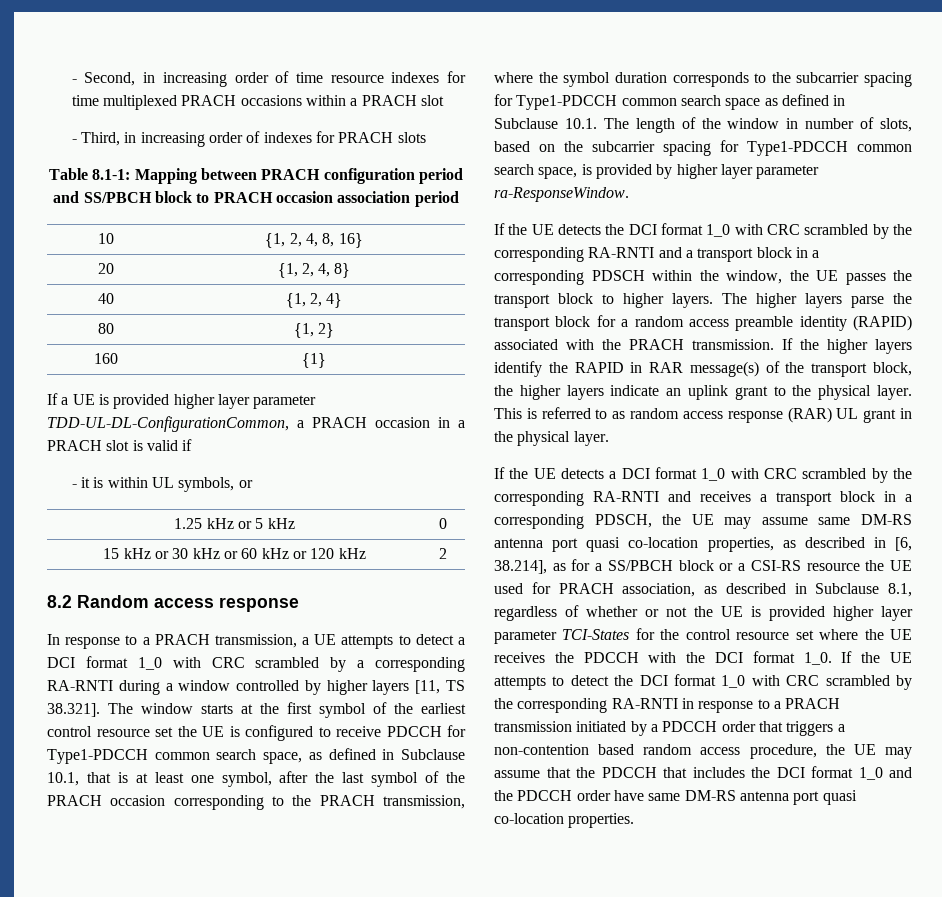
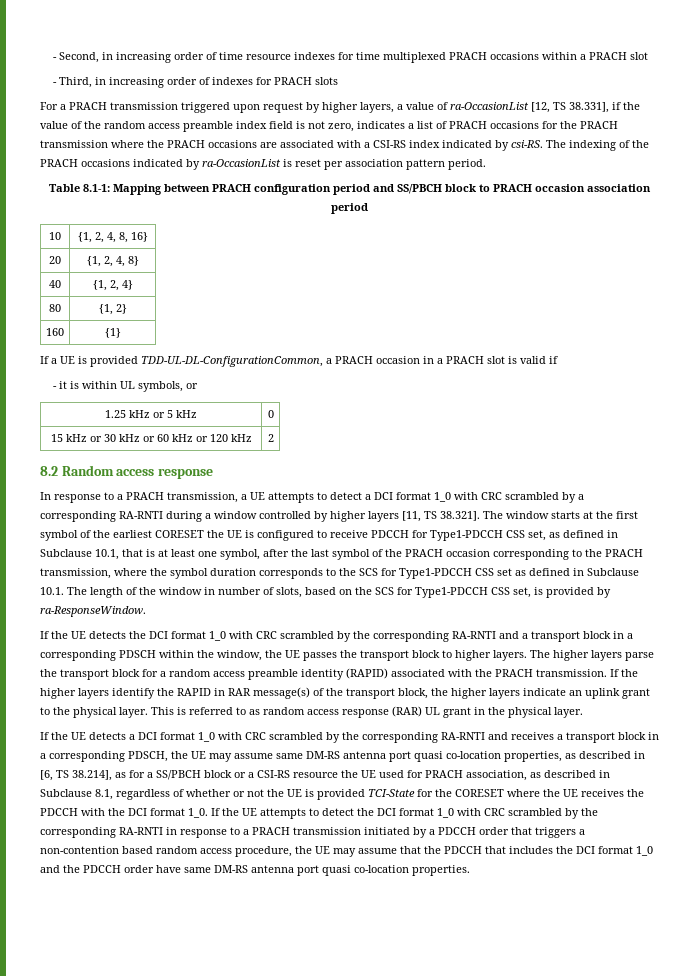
+ For a PRACH transmission triggered upon request by higher layers, a value of ra-OccasionList [12, TS 38.331], if the value of the random access preamble index field is not zero, indicates a list of PRACH occasions for the PRACH transmission where the PRACH occasions are associated with a CSI-RS index indicated by csi-RS. The indexing of the PRACH occasions indicated by ra-OccasionList is reset per association pattern period.
- If a UE is provided higher layer parameter TDD-UL-DL-ConfigurationCommon, a PRACH occasion in a PRACH slot is valid if
+ If a UE is provided TDD-UL-DL-ConfigurationCommon, a PRACH occasion in a PRACH slot is valid if
- In response to a PRACH transmission, a UE attempts to detect a DCI format 1_0 with CRC scrambled by a corresponding RA-RNTI during a window controlled by higher layers [11, TS 38.321]. The window starts at the first symbol of the earliest control resource set the UE is configured to receive PDCCH for Type1-PDCCH common search space, as defined in Subclause 10.1, that is at least one symbol, after the last symbol of the PRACH occasion corresponding to the PRACH transmission, where the symbol duration corresponds to the subcarrier spacing for Type1-PDCCH common search space as defined in Subclause 10.1. The length of the window in number of slots, based on the subcarrier spacing for Type1-PDCCH common search space, is provided by higher layer parameter ra-ResponseWindow.
+ In response to a PRACH transmission, a UE attempts to detect a DCI format 1_0 with CRC scrambled by a corresponding RA-RNTI during a window controlled by higher layers [11, TS 38.321]. The window starts at the first symbol of the earliest CORESET the UE is configured to receive PDCCH for Type1-PDCCH CSS set, as defined in Subclause 10.1, that is at least one symbol, after the last symbol of the PRACH occasion corresponding to the PRACH transmission, where the symbol duration corresponds to the SCS for Type1-PDCCH CSS set as defined in Subclause 10.1. The length of the window in number of slots, based on the SCS for Type1-PDCCH CSS set, is provided by ra-ResponseWindow.
- If the UE detects a DCI format 1_0 with CRC scrambled by the corresponding RA-RNTI and receives a transport block in a corresponding PDSCH, the UE may assume same DM-RS antenna port quasi co-location properties, as described in [6, 38.214], as for a SS/PBCH block or a CSI-RS resource the UE used for PRACH association, as described in Subclause 8.1, regardless of whether or not the UE is provided higher layer parameter TCI-States for the control resource set where the UE receives the PDCCH with the DCI format 1_0.
+ If the UE detects a DCI format 1_0 with CRC scrambled by the corresponding RA-RNTI and receives a transport block in a corresponding PDSCH, the UE may assume same DM-RS antenna port quasi co-location properties, as described in [6, TS 38.214], as for a SS/PBCH block or a CSI-RS resource the UE used for PRACH association, as described in Subclause 8.1, regardless of whether or not the UE is provided TCI-State for the CORESET where the UE receives the PDCCH with the DCI format 1_0.

